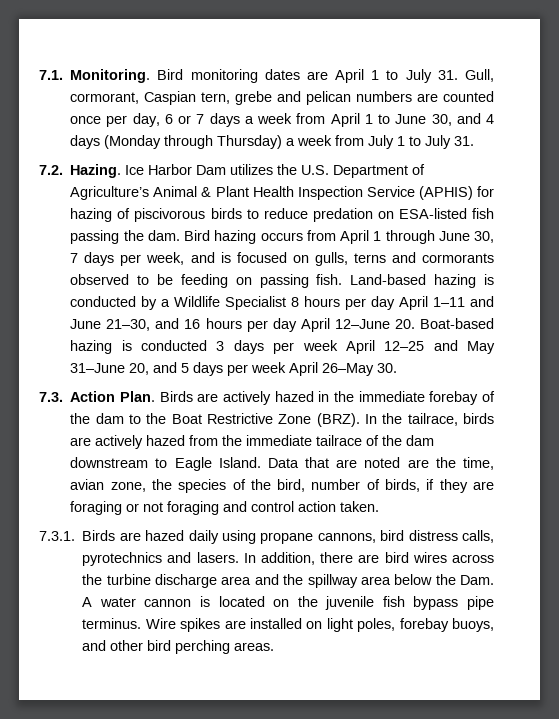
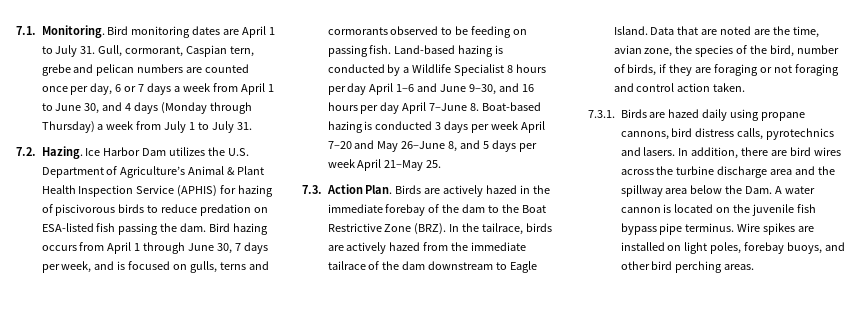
- Land-based hazing is conducted by a Wildlife Specialist 8 hours per day April 1–11 and June 21–30, and 16 hours per day April 12–June 20. Boat-based hazing is conducted 3 days per week April 12–25 and May 31–June 20, and 5 days per week April 26–May 30.
+ Land-based hazing is conducted by a Wildlife Specialist 8 hours per day April 1–6 and June 9–30, and 16 hours per day April 7–June 8. Boat-based hazing is conducted 3 days per week April 7–20 and May 26–June 8, and 5 days per week April 21–May 25.

